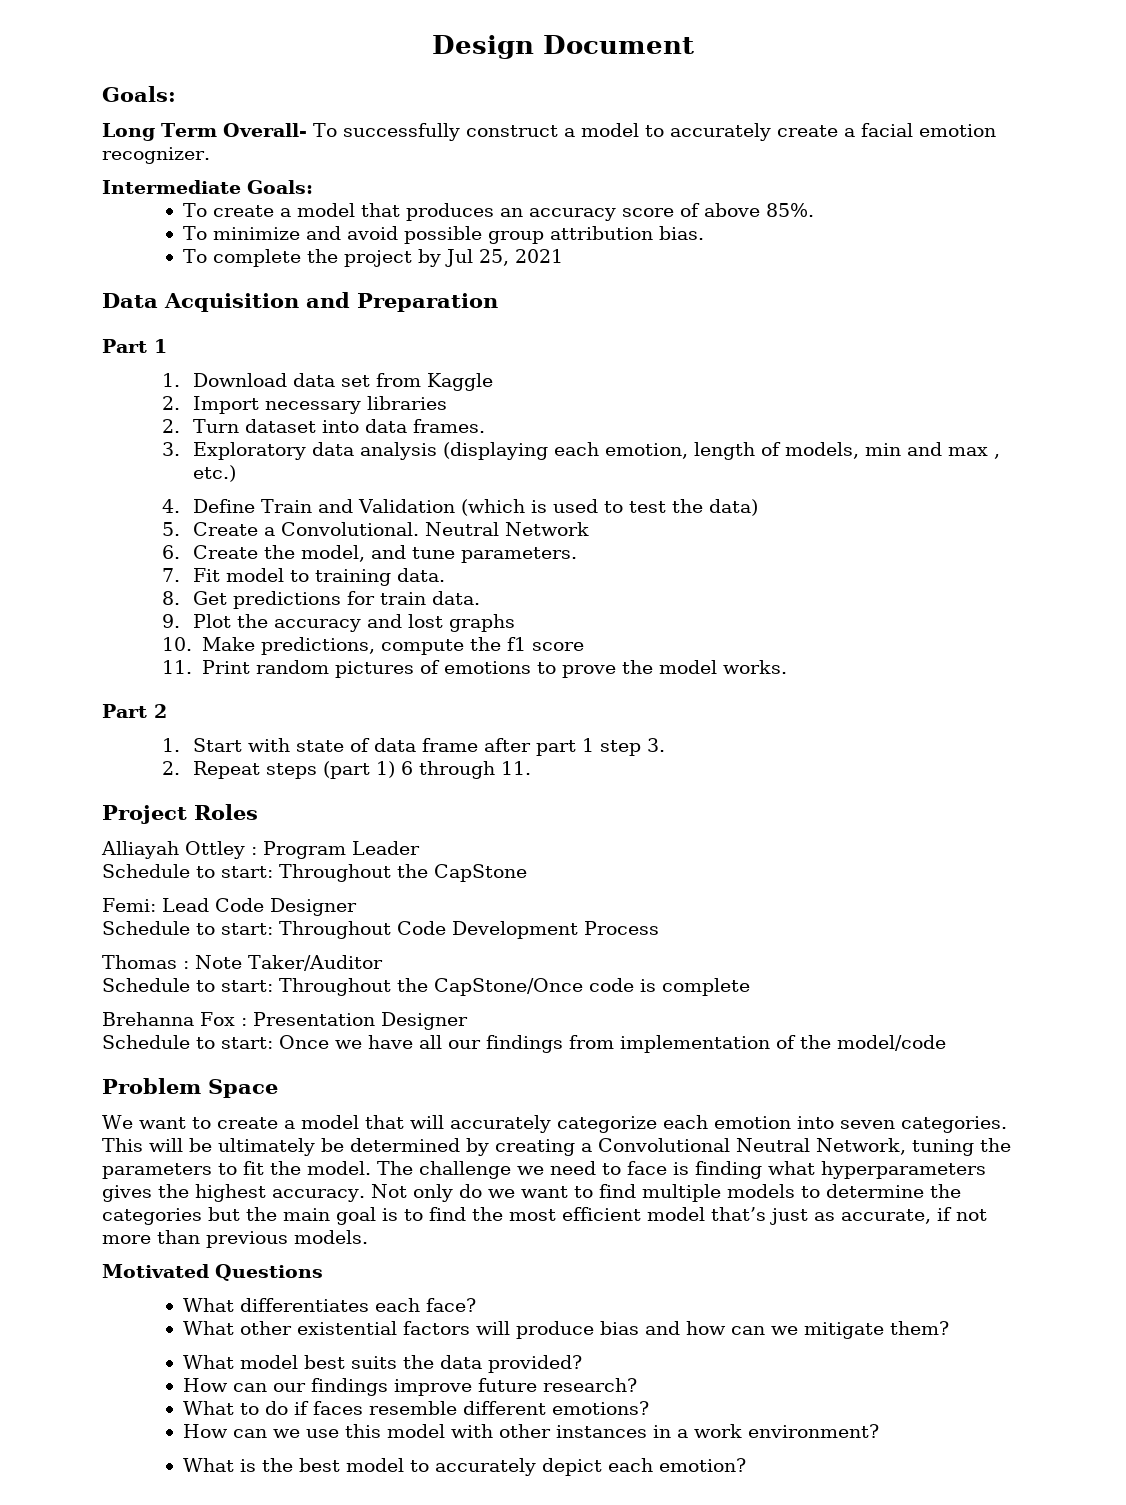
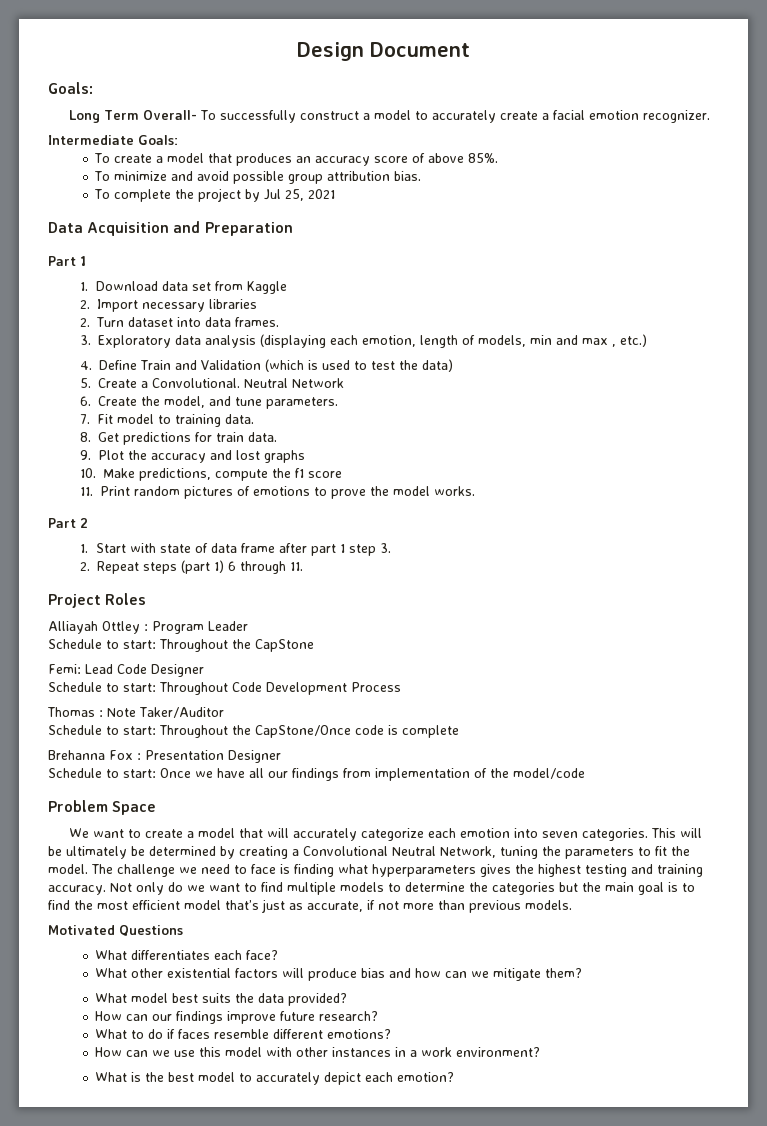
- The challenge we need to face is finding what hyperparameters gives the highest accuracy.
+ The challenge we need to face is finding what hyperparameters gives the highest testing and training accuracy.

